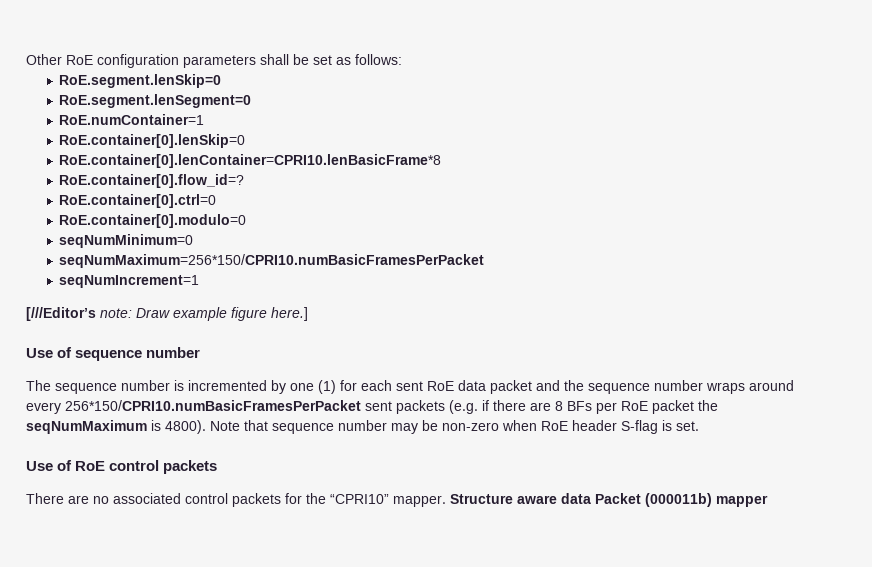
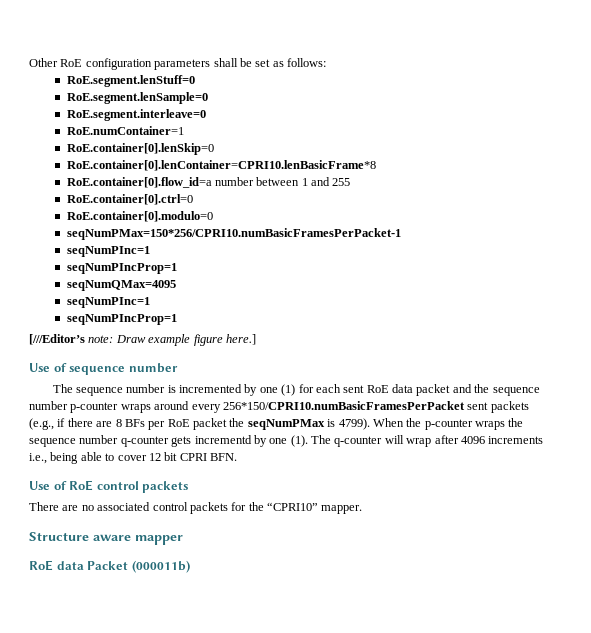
- RoE.segment.lenSkip=0
- RoE.segment.lenSegment=0
+ RoE.segment.lenStuff=0
+ RoE.segment.lenSample=0
+ RoE.segment.interleave=0
- RoE.container[0].flow_id=?
+ RoE.container[0].flow_id=a number between 1 and 255
  RoE.container[0].ctrl=0
  RoE.container[0].modulo=0
- seqNumMinimum=0
- seqNumMaximum=256*150/CPRI10.numBasicFramesPerPacket
- seqNumIncrement=1
+ seqNumPMax=150*256/CPRI10.numBasicFramesPerPacket-1
+ seqNumPInc=1
+ seqNumPIncProp=1
+ seqNumQMax=4095
+ seqNumPInc=1
+ seqNumPIncProp=1
- The sequence number is incremented by one (1) for each sent RoE data packet and the sequence number wraps around every 256*150/CPRI10.numBasicFramesPerPacket sent packets (e.g. if there are 8 BFs per RoE packet the seqNumMaximum is 4800). Note that sequence number may be non-zero when RoE header S-flag is set.
+ The sequence number is incremented by one (1) for each sent RoE data packet and the sequence number p-counter wraps around every 256*150/CPRI10.numBasicFramesPerPacket sent packets (e.g., if there are 8 BFs per RoE packet the seqNumPMax is 4799). When the p-counter wraps the sequence number q-counter gets incrementd by one (1). The q-counter will wrap after 4096 increments i.e., being able to cover 12 bit CPRI BFN.
- There are no associated control packets for the “CPRI10” mapper. Structure aware data Packet (000011b) mapper
+ There are no associated control packets for the “CPRI10” mapper.
+ Structure aware mapper
+ RoE data Packet (000011b)

